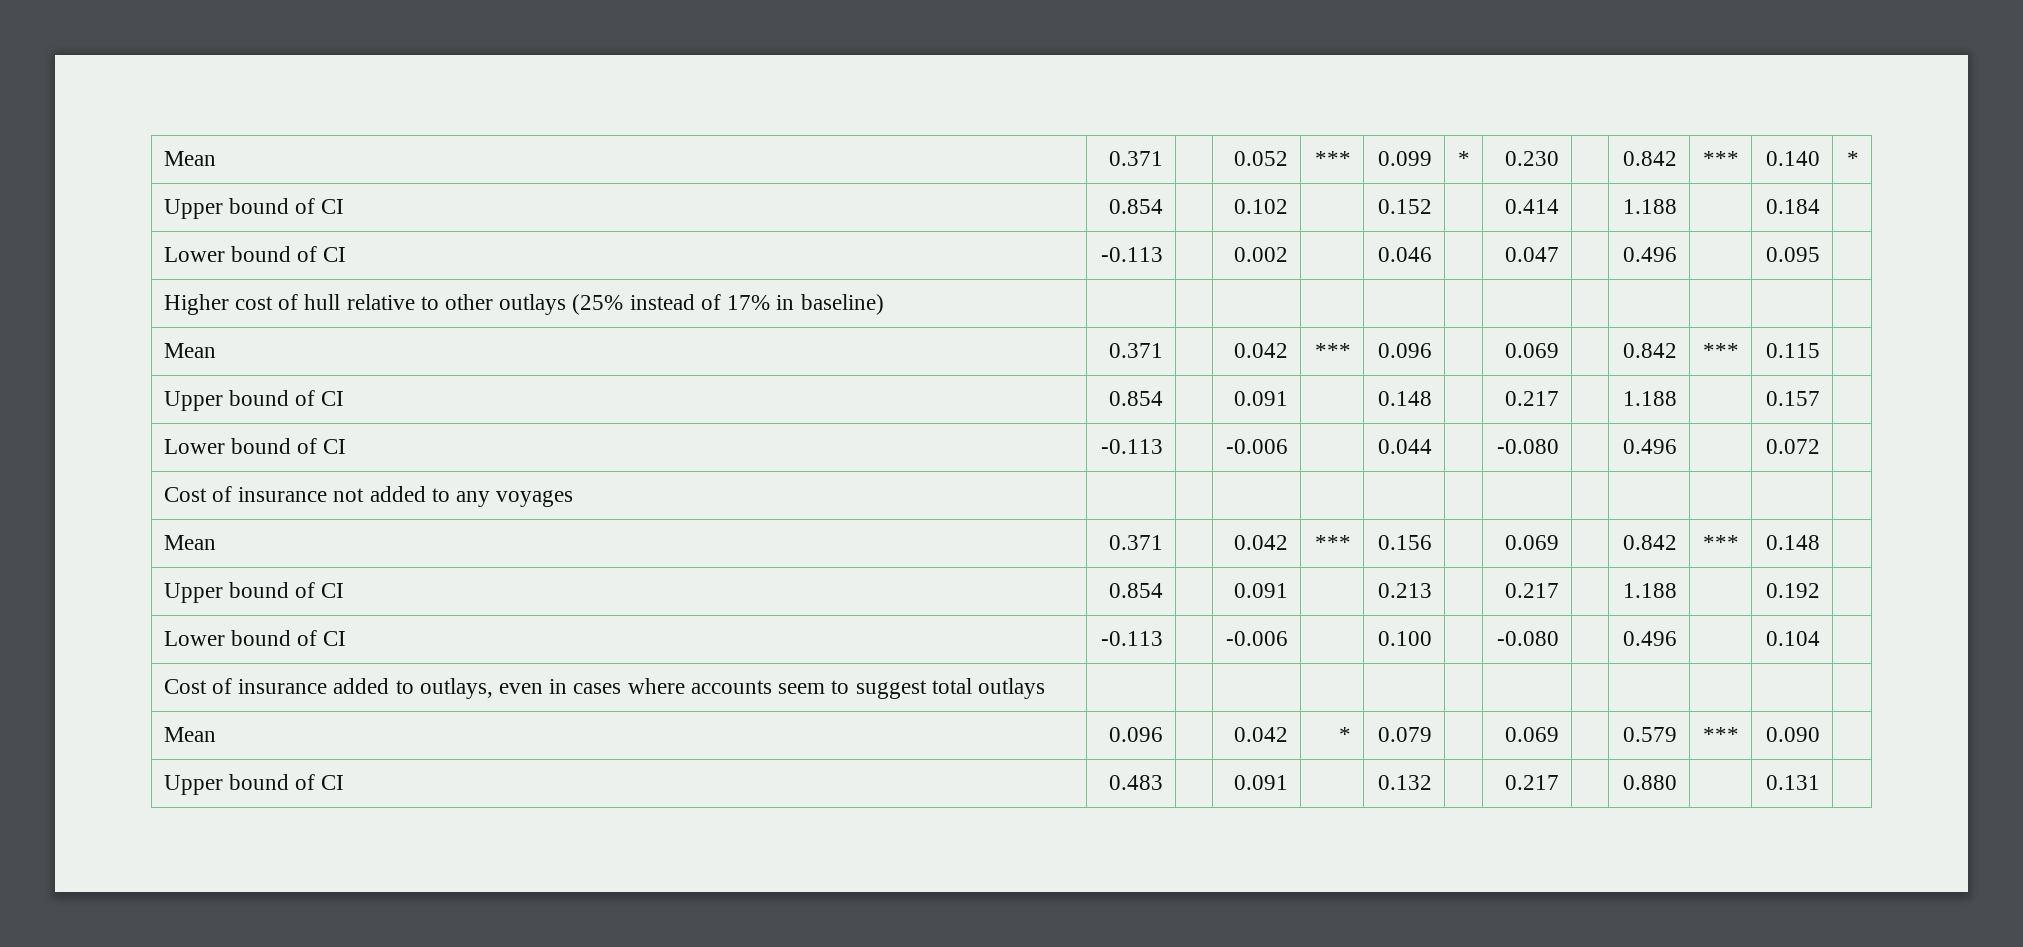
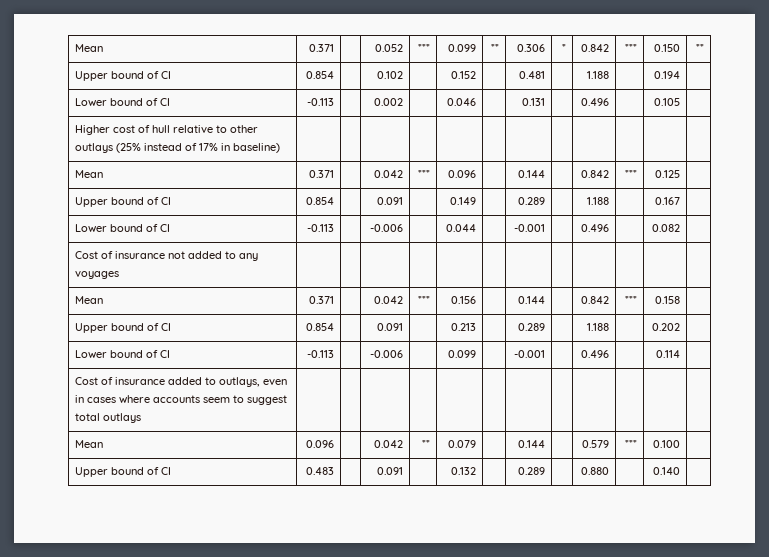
- Mean | 0.371 | | 0.052 | *** | 0.099 | * | 0.230 | | 0.842 | *** | 0.140 | *
+ Mean | 0.371 | | 0.052 | *** | 0.099 | ** | 0.306 | * | 0.842 | *** | 0.150 | **
- Upper bound of CI | 0.854 | | 0.102 | | 0.152 | | 0.414 | | 1.188 | | 0.184 |
+ Upper bound of CI | 0.854 | | 0.102 | | 0.152 | | 0.481 | | 1.188 | | 0.194 |
- Lower bound of CI | -0.113 | | 0.002 | | 0.046 | | 0.047 | | 0.496 | | 0.095 |
+ Lower bound of CI | -0.113 | | 0.002 | | 0.046 | | 0.131 | | 0.496 | | 0.105 |
- Mean | 0.371 | | 0.042 | *** | 0.096 | | 0.069 | | 0.842 | *** | 0.115 |
- Upper bound of CI | 0.854 | | 0.091 | | 0.148 | | 0.217 | | 1.188 | | 0.157 |
+ Mean | 0.371 | | 0.042 | *** | 0.096 | | 0.144 | | 0.842 | *** | 0.125 |
+ Upper bound of CI | 0.854 | | 0.091 | | 0.149 | | 0.289 | | 1.188 | | 0.167 |
- Lower bound of CI | -0.113 | | -0.006 | | 0.044 | | -0.080 | | 0.496 | | 0.072 |
+ Lower bound of CI | -0.113 | | -0.006 | | 0.044 | | -0.001 | | 0.496 | | 0.082 |
- Mean | 0.371 | | 0.042 | *** | 0.156 | | 0.069 | | 0.842 | *** | 0.148 |
+ Mean | 0.371 | | 0.042 | *** | 0.156 | | 0.144 | | 0.842 | *** | 0.158 |
- Upper bound of CI | 0.854 | | 0.091 | | 0.213 | | 0.217 | | 1.188 | | 0.192 |
- Lower bound of CI | -0.113 | | -0.006 | | 0.100 | | -0.080 | | 0.496 | | 0.104 |
+ Upper bound of CI | 0.854 | | 0.091 | | 0.213 | | 0.289 | | 1.188 | | 0.202 |
+ Lower bound of CI | -0.113 | | -0.006 | | 0.099 | | -0.001 | | 0.496 | | 0.114 |
- Mean | 0.096 | | 0.042 | * | 0.079 | | 0.069 | | 0.579 | *** | 0.090 |
+ Mean | 0.096 | | 0.042 | ** | 0.079 | | 0.144 | | 0.579 | *** | 0.100 |
- Upper bound of CI | 0.483 | | 0.091 | | 0.132 | | 0.217 | | 0.880 | | 0.131 |
+ Upper bound of CI | 0.483 | | 0.091 | | 0.132 | | 0.289 | | 0.880 | | 0.140 |

